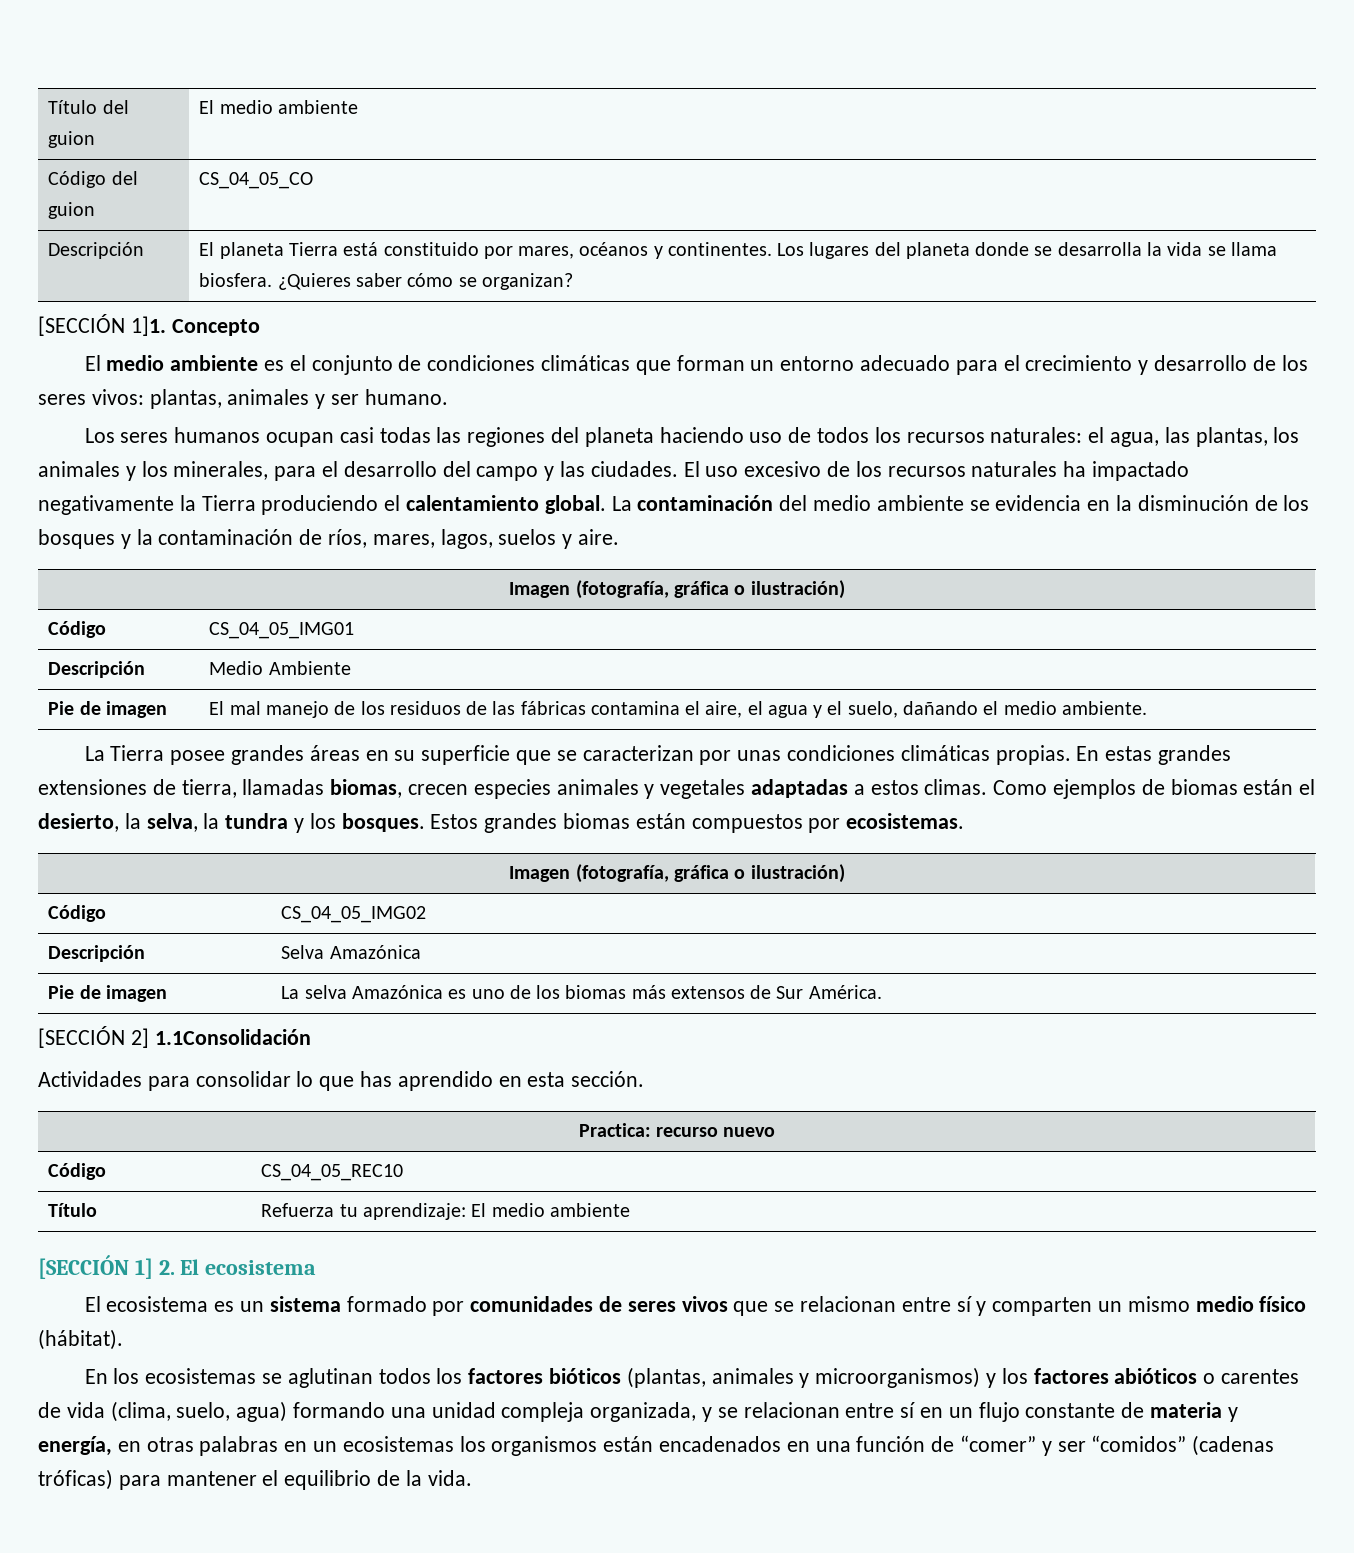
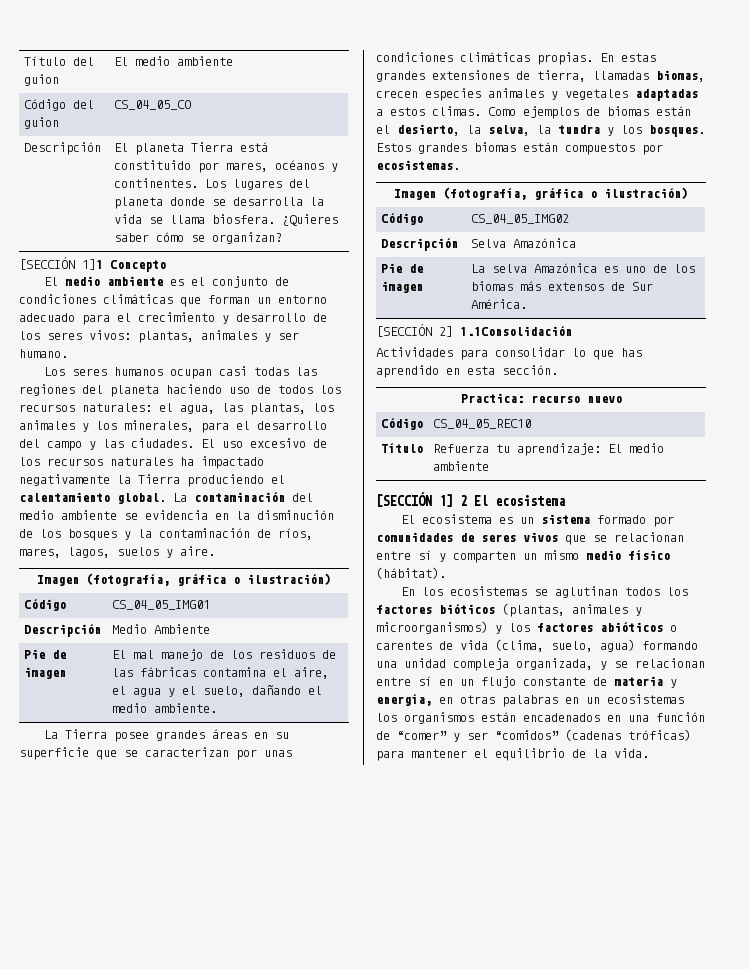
- [SECCIÓN 1]1. Concepto
+ [SECCIÓN 1]1 Concepto
- [SECCIÓN 1] 2. El ecosistema
+ [SECCIÓN 1] 2 El ecosistema

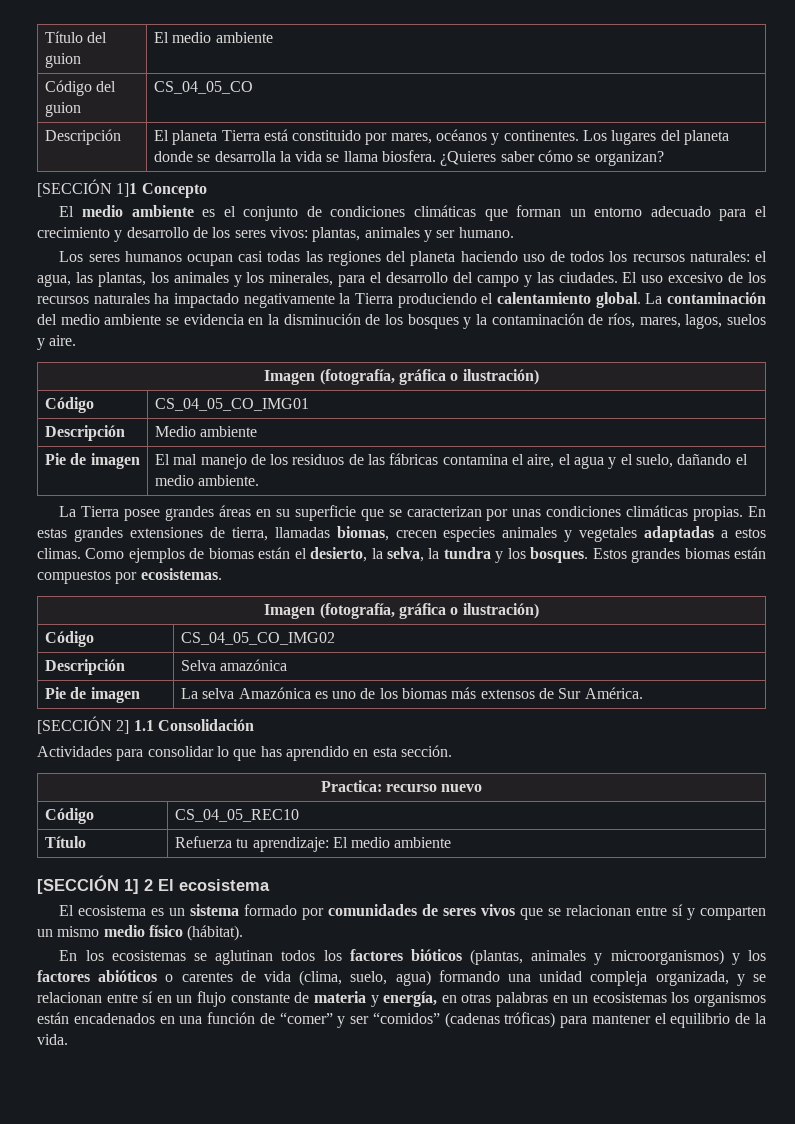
- Código | CS_04_05_IMG01
+ Código | CS_04_05_CO_IMG01
- Descripción | Medio Ambiente
+ Descripción | Medio ambiente
- Código | CS_04_05_IMG02
+ Código | CS_04_05_CO_IMG02
- Descripción | Selva Amazónica
+ Descripción | Selva amazónica
- [SECCIÓN 2] 1.1Consolidación
+ [SECCIÓN 2] 1.1 Consolidación

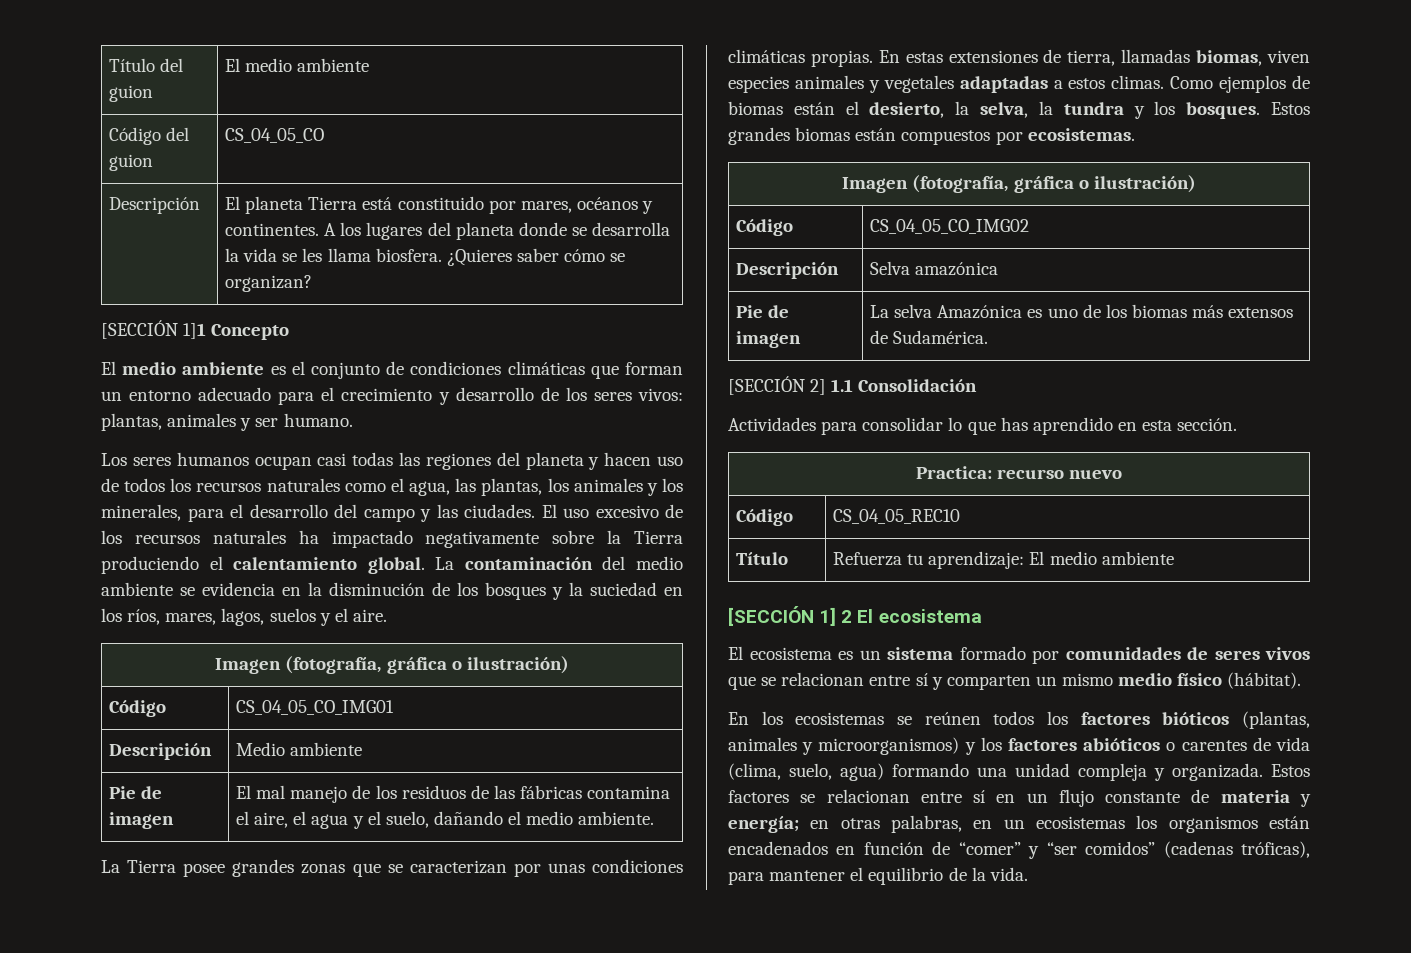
- Descripción | El planeta Tierra está constituido por mares, océanos y continentes. Los lugares del planeta donde se desarrolla la vida se llama biosfera. ¿Quieres saber cómo se organizan?
+ Descripción | El planeta Tierra está constituido por mares, océanos y continentes. A los lugares del planeta donde se desarrolla la vida se les llama biosfera. ¿Quieres saber cómo se organizan?
- Los seres humanos ocupan casi todas las regiones del planeta haciendo uso de todos los recursos naturales: el agua, las plantas, los animales y los minerales, para el desarrollo del campo y las ciudades.
+ Los seres humanos ocupan casi todas las regiones del planeta y hacen uso de todos los recursos naturales como el agua, las plantas, los animales y los minerales, para el desarrollo del campo y las ciudades.
- El uso excesivo de los recursos naturales ha impactado negativamente la Tierra produciendo el calentamiento global.
+ El uso excesivo de los recursos naturales ha impactado negativamente sobre la Tierra produciendo el calentamiento global.
- La contaminación del medio ambiente se evidencia en la disminución de los bosques y la contaminación de ríos, mares, lagos, suelos y aire.
+ La contaminación del medio ambiente se evidencia en la disminución de los bosques y la suciedad en los ríos, mares, lagos, suelos y el aire.
- La Tierra posee grandes áreas en su superficie que se caracterizan por unas condiciones climáticas propias.
+ La Tierra posee grandes zonas que se caracterizan por unas condiciones climáticas propias.
- En estas grandes extensiones de tierra, llamadas biomas, crecen especies animales y vegetales adaptadas a estos climas.
+ En estas extensiones de tierra, llamadas biomas, viven especies animales y vegetales adaptadas a estos climas.
- Pie de imagen | La selva Amazónica es uno de los biomas más extensos de Sur América.
+ Pie de imagen | La selva Amazónica es uno de los biomas más extensos de Sudamérica.
- En los ecosistemas se aglutinan todos los factores bióticos (plantas, animales y microorganismos) y los factores abióticos o carentes de vida (clima, suelo, agua) formando una unidad compleja organizada, y se relacionan entre sí en un flujo constante de materia y energía, en otras palabras en un ecosistemas los organismos están encadenados en una función de “comer” y ser “comidos” (cadenas tróficas) para mantener el equilibrio de la vida.
+ En los ecosistemas se reúnen todos los factores bióticos (plantas, animales y microorganismos) y los factores abióticos o carentes de vida (clima, suelo, agua) formando una unidad compleja y organizada. Estos factores se relacionan entre sí en un flujo constante de materia y energía; en otras palabras, en un ecosistemas los organismos están encadenados en función de “comer” y “ser comidos” (cadenas tróficas), para mantener el equilibrio de la vida.

